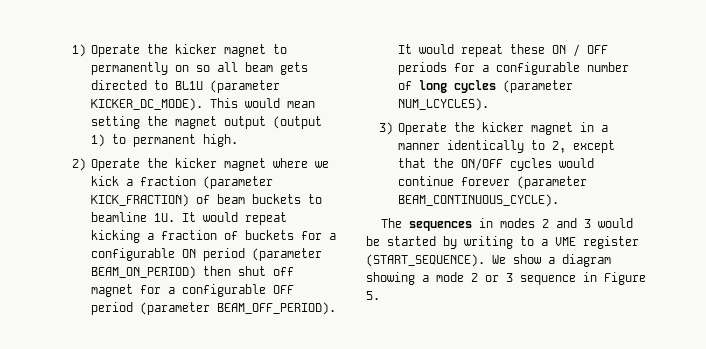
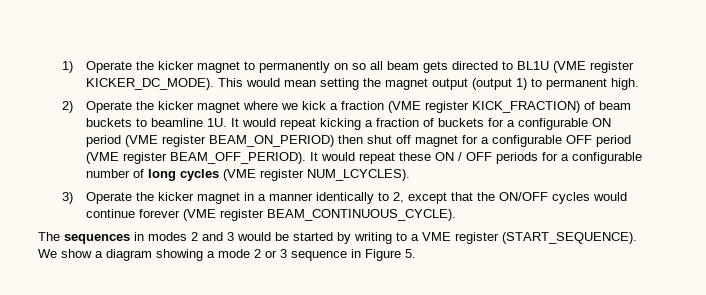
- 1) Operate the kicker magnet to permanently on so all beam gets directed to BL1U (parameter KICKER_DC_MODE).
+ 1) Operate the kicker magnet to permanently on so all beam gets directed to BL1U (VME register KICKER_DC_MODE).
- 2) Operate the kicker magnet where we kick a fraction (parameter KICK_FRACTION) of beam buckets to beamline 1U.
+ 2) Operate the kicker magnet where we kick a fraction (VME register KICK_FRACTION) of beam buckets to beamline 1U.
- It would repeat kicking a fraction of buckets for a configurable ON period (parameter BEAM_ON_PERIOD) then shut off magnet for a configurable OFF period (parameter BEAM_OFF_PERIOD).
+ It would repeat kicking a fraction of buckets for a configurable ON period (VME register BEAM_ON_PERIOD) then shut off magnet for a configurable OFF period (VME register BEAM_OFF_PERIOD).
- It would repeat these ON / OFF periods for a configurable number of long cycles (parameter NUM_LCYCLES).
+ It would repeat these ON / OFF periods for a configurable number of long cycles (VME register NUM_LCYCLES).
- 3) Operate the kicker magnet in a manner identically to 2, except that the ON/OFF cycles would continue forever (parameter BEAM_CONTINUOUS_CYCLE).
+ 3) Operate the kicker magnet in a manner identically to 2, except that the ON/OFF cycles would continue forever (VME register BEAM_CONTINUOUS_CYCLE).

